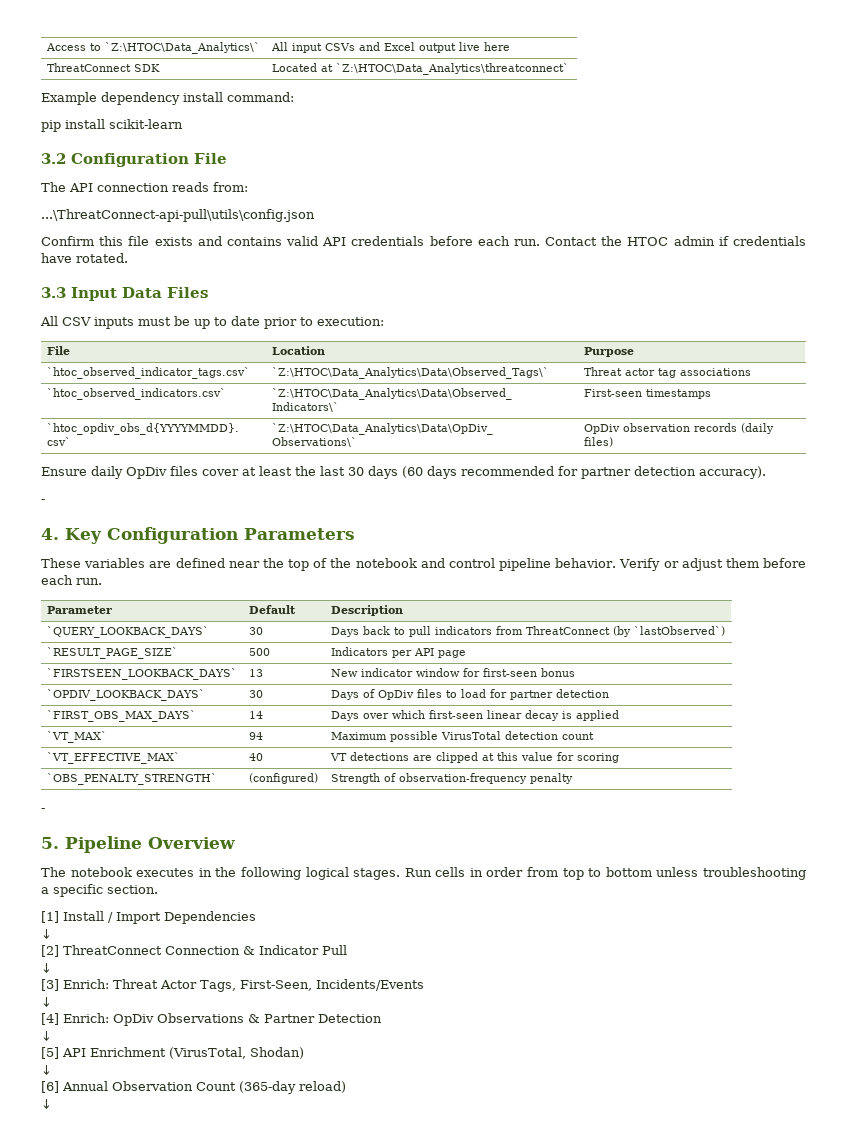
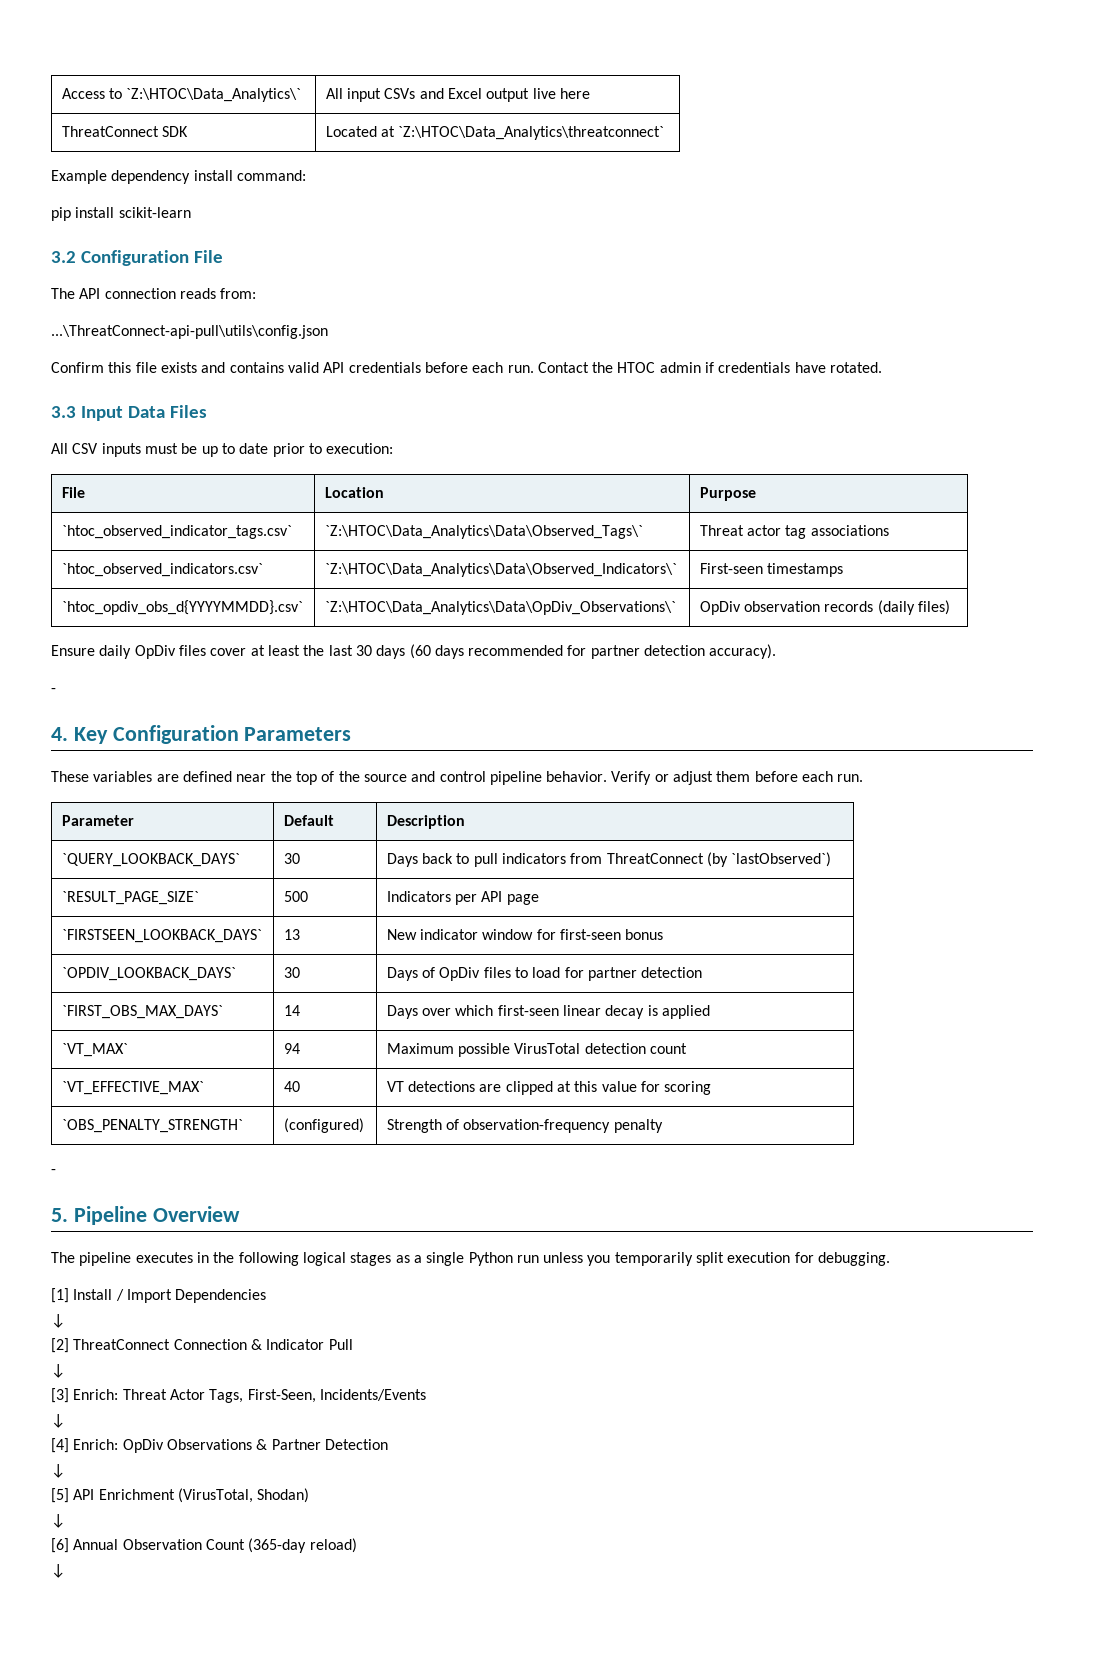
- These variables are defined near the top of the notebook and control pipeline behavior.
+ These variables are defined near the top of the source and control pipeline behavior.
- The notebook executes in the following logical stages. Run cells in order from top to bottom unless troubleshooting a specific section.
+ The pipeline executes in the following logical stages as a single Python run unless you temporarily split execution for debugging.

